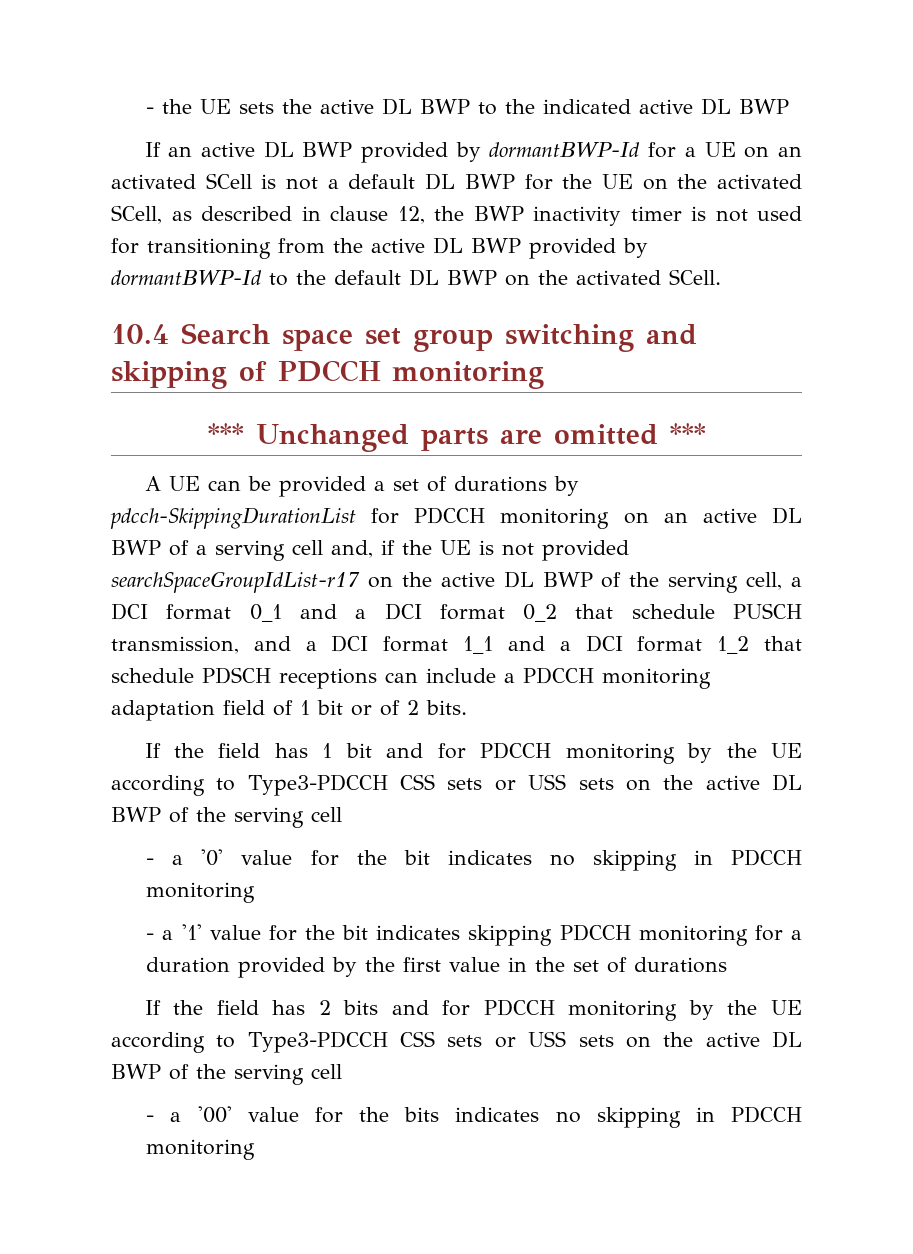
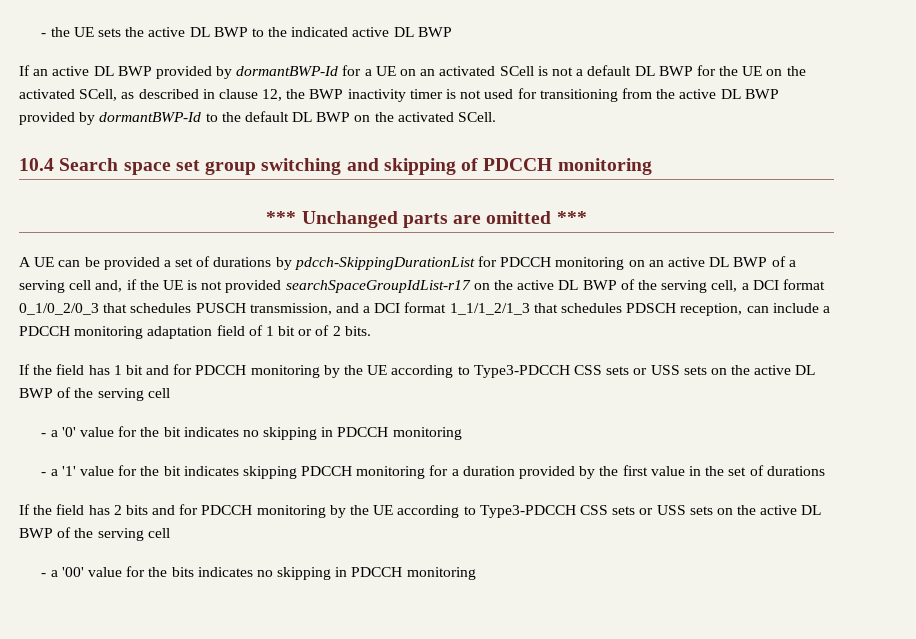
- A UE can be provided a set of durations by pdcch-SkippingDurationList for PDCCH monitoring on an active DL BWP of a serving cell and, if the UE is not provided searchSpaceGroupIdList-r17 on the active DL BWP of the serving cell, a DCI format 0_1 and a DCI format 0_2 that schedule PUSCH transmission, and a DCI format 1_1 and a DCI format 1_2 that schedule PDSCH receptions can include a PDCCH monitoring adaptation field of 1 bit or of 2 bits.
+ A UE can be provided a set of durations by pdcch-SkippingDurationList for PDCCH monitoring on an active DL BWP of a serving cell and, if the UE is not provided searchSpaceGroupIdList-r17 on the active DL BWP of the serving cell, a DCI format 0_1/0_2/0_3 that schedules PUSCH transmission, and a DCI format 1_1/1_2/1_3 that schedules PDSCH reception, can include a PDCCH monitoring adaptation field of 1 bit or of 2 bits.

